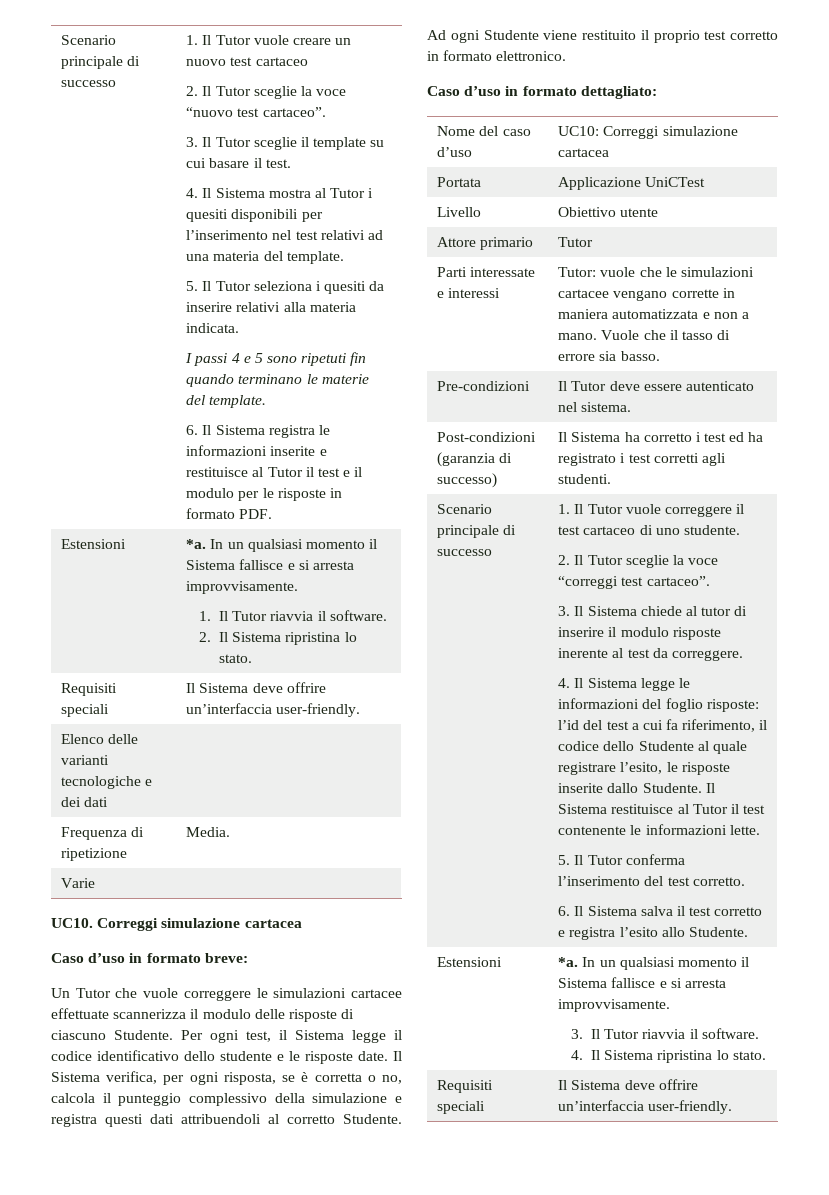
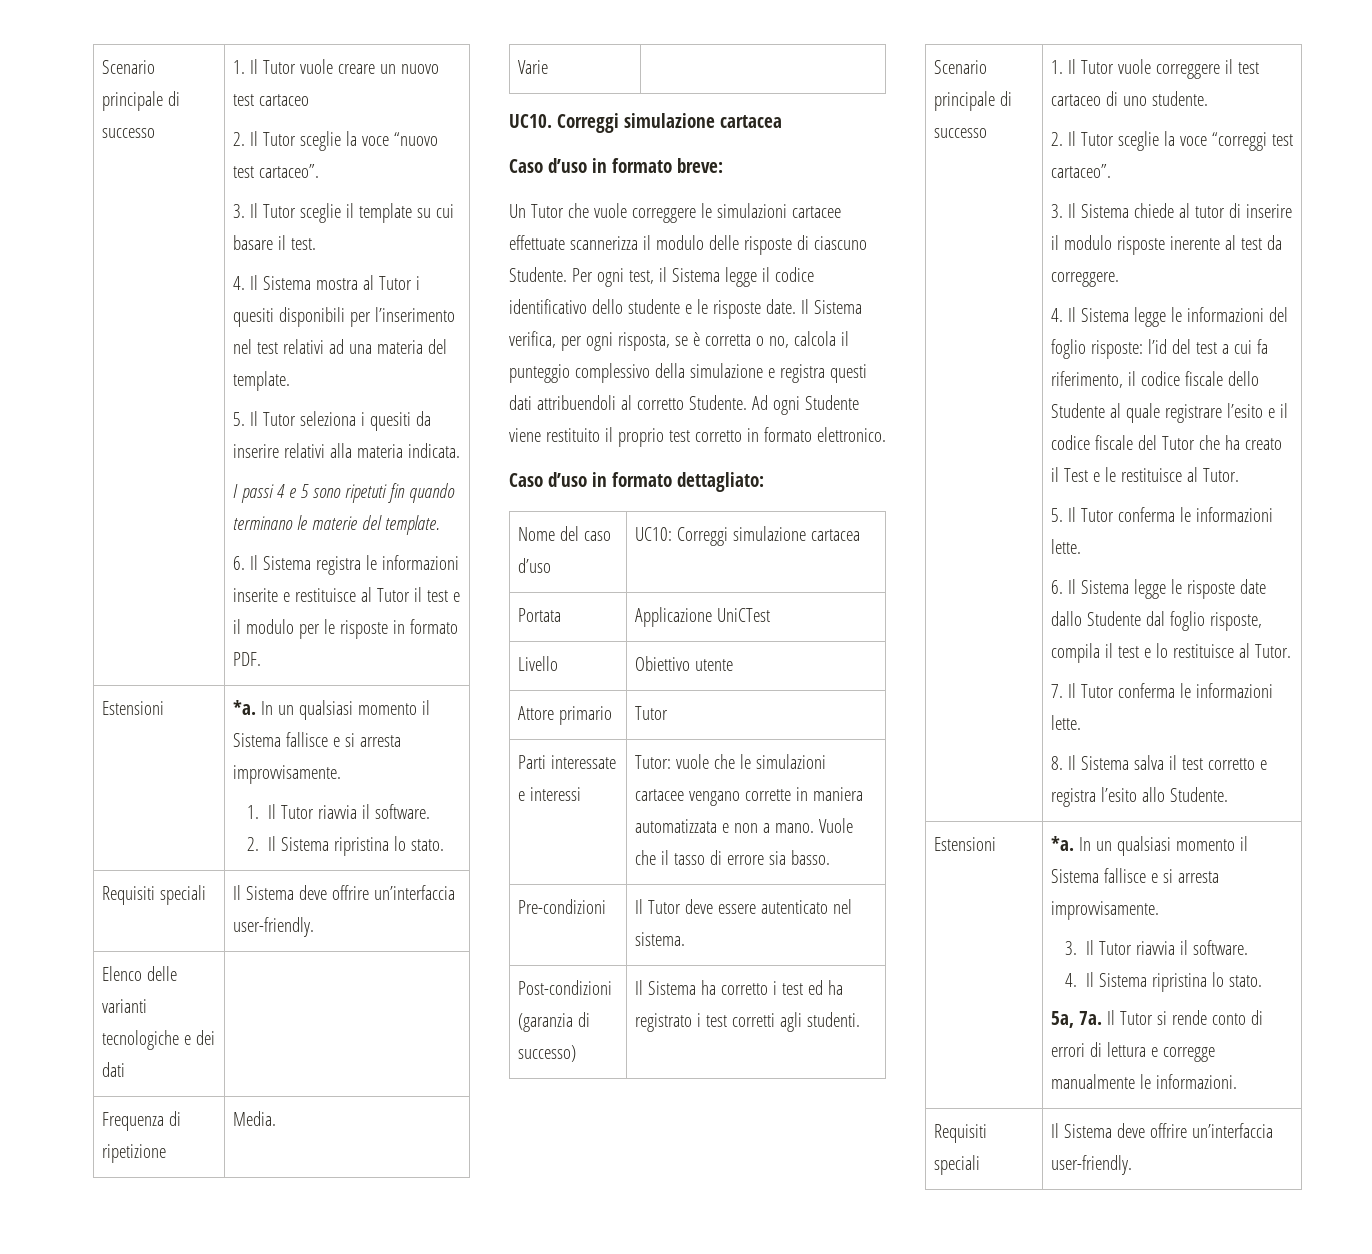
- 4. Il Sistema legge le informazioni del foglio risposte: l’id del test a cui fa riferimento, il codice dello Studente al quale registrare l’esito, le risposte inserite dallo Studente. Il Sistema restituisce al Tutor il test contenente le informazioni lette.
+ 4. Il Sistema legge le informazioni del foglio risposte: l’id del test a cui fa riferimento, il codice fiscale dello Studente al quale registrare l’esito e il codice fiscale del Tutor che ha creato il Test e le restituisce al Tutor.
- 5. Il Tutor conferma l’inserimento del test corretto.
- 6. Il Sistema salva il test corretto e registra l’esito allo Studente.
+ 5. Il Tutor conferma le informazioni lette.
+ 6. Il Sistema legge le risposte date dallo Studente dal foglio risposte, compila il test e lo restituisce al Tutor.
+ 7. Il Tutor conferma le informazioni lette.
+ 8. Il Sistema salva il test corretto e registra l’esito allo Studente.
+ 5a, 7a. Il Tutor si rende conto di errori di lettura e corregge manualmente le informazioni.

